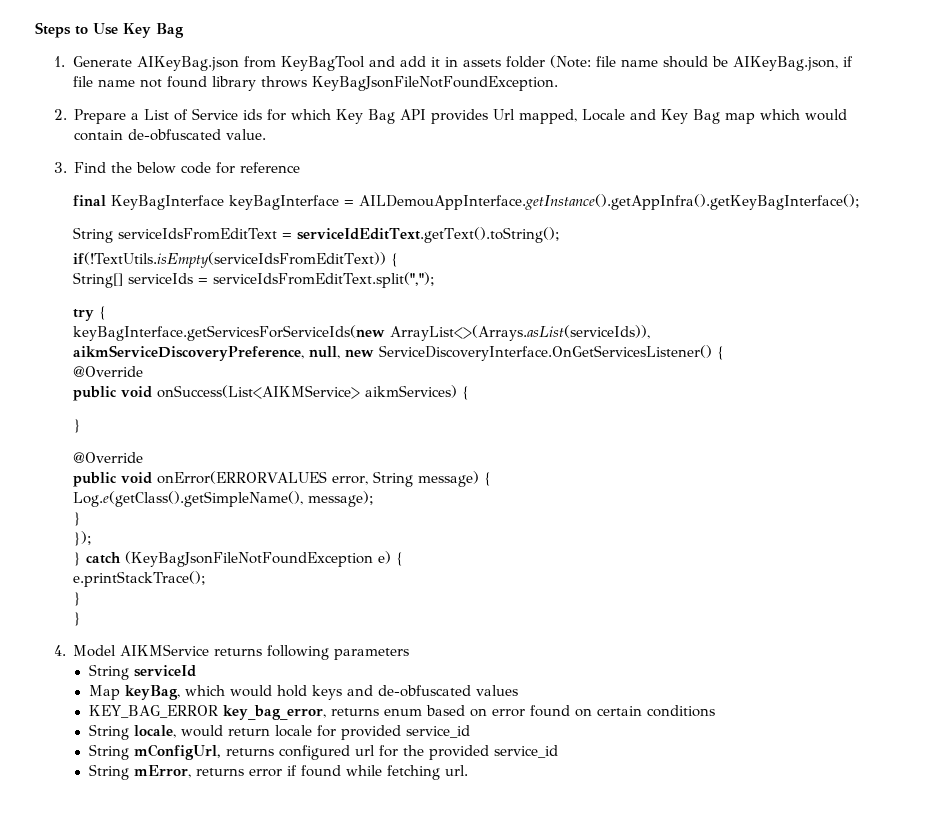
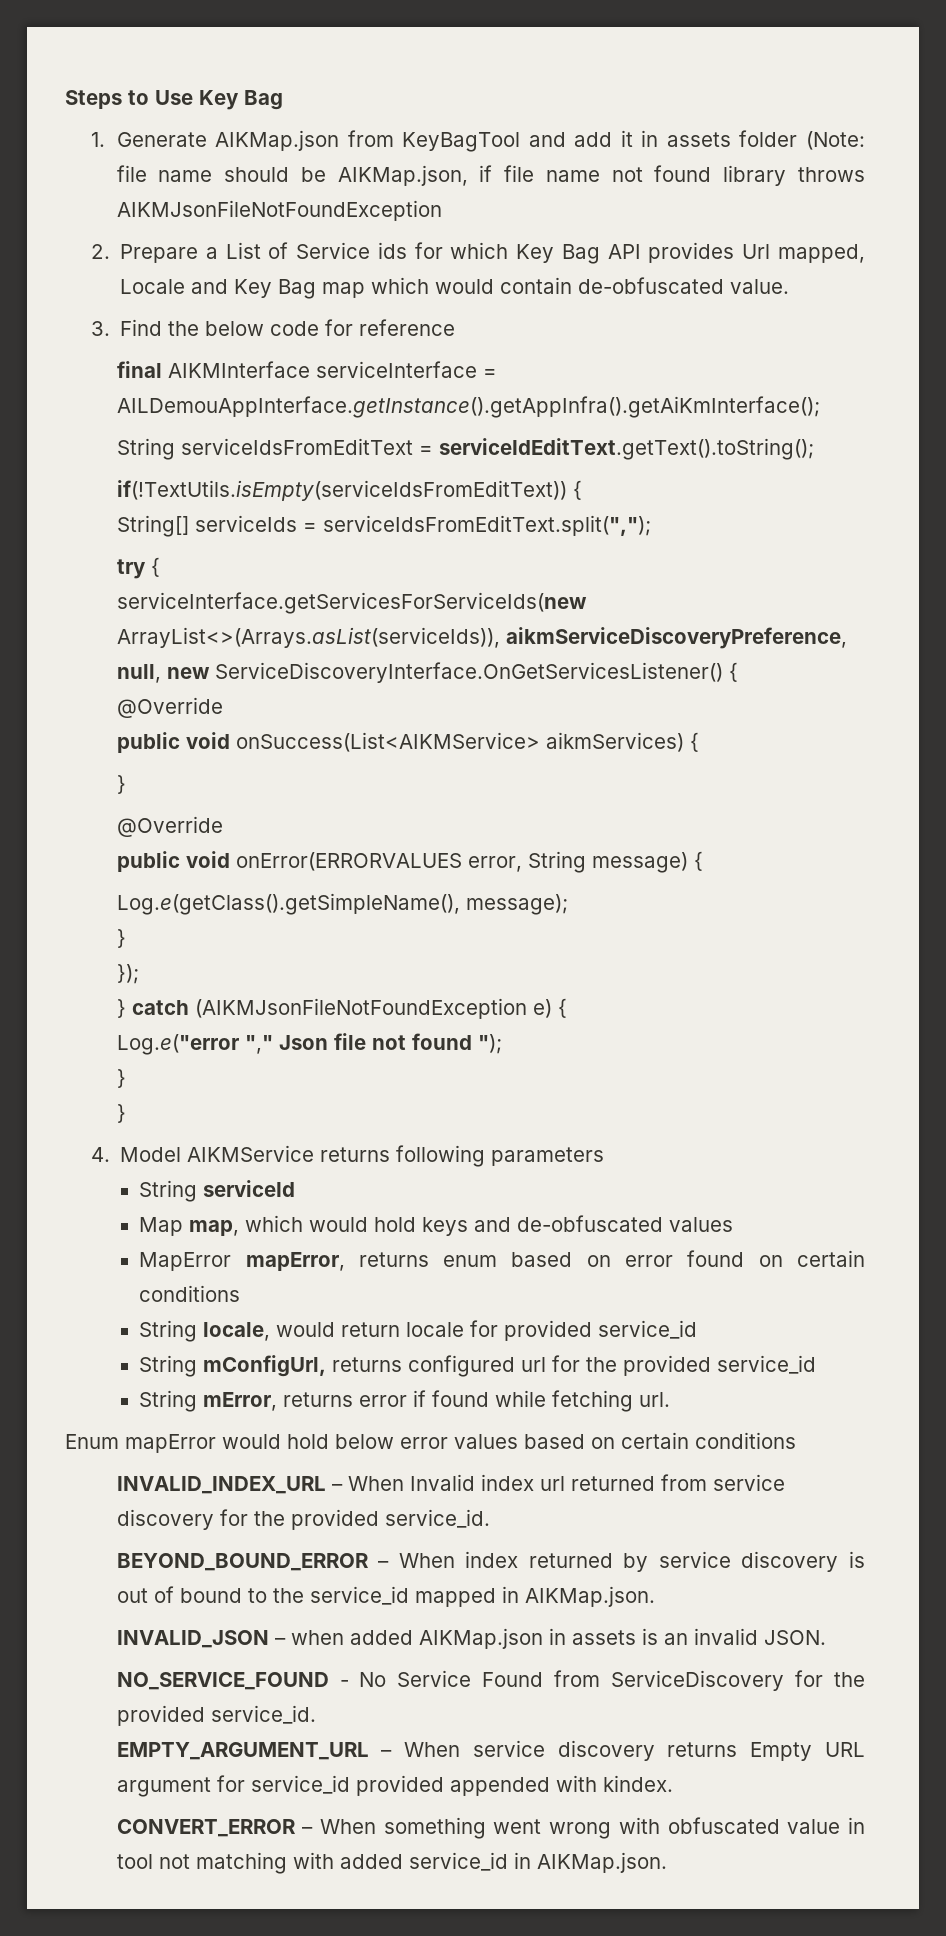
- 1. Generate AIKeyBag.json from KeyBagTool and add it in assets folder (Note: file name should be AIKeyBag.json, if file name not found library throws KeyBagJsonFileNotFoundException.
+ 1. Generate AIKMap.json from KeyBagTool and add it in assets folder (Note: file name should be AIKMap.json, if file name not found library throws AIKMJsonFileNotFoundException
- final KeyBagInterface keyBagInterface = AILDemouAppInterface.getInstance().getAppInfra().getKeyBagInterface();
+ final AIKMInterface serviceInterface = AILDemouAppInterface.getInstance().getAppInfra().getAiKmInterface();
- keyBagInterface.getServicesForServiceIds(new ArrayList<>(Arrays.asList(serviceIds)), aikmServiceDiscoveryPreference, null, new ServiceDiscoveryInterface.OnGetServicesListener() {
+ serviceInterface.getServicesForServiceIds(new ArrayList<>(Arrays.asList(serviceIds)), aikmServiceDiscoveryPreference, null, new ServiceDiscoveryInterface.OnGetServicesListener() {
- } catch (KeyBagJsonFileNotFoundException e) {
+ } catch (AIKMJsonFileNotFoundException e) {
- e.printStackTrace();
+ Log.e("error "," Json file not found ");
- Map keyBag, which would hold keys and de-obfuscated values
+ Map map, which would hold keys and de-obfuscated values
- KEY_BAG_ERROR key_bag_error, returns enum based on error found on certain conditions
+ MapError mapError, returns enum based on error found on certain conditions
+ Enum mapError would hold below error values based on certain conditions
+ INVALID_INDEX_URL – When Invalid index url returned from service discovery for the provided service_id.
+ BEYOND_BOUND_ERROR – When index returned by service discovery is out of bound to the service_id mapped in AIKMap.json.
+ INVALID_JSON – when added AIKMap.json in assets is an invalid JSON.
+ NO_SERVICE_FOUND - No Service Found from ServiceDiscovery for the provided service_id.
+ EMPTY_ARGUMENT_URL – When service discovery returns Empty URL argument for service_id provided appended with kindex.
+ CONVERT_ERROR – When something went wrong with obfuscated value in tool not matching with added service_id in AIKMap.json.

